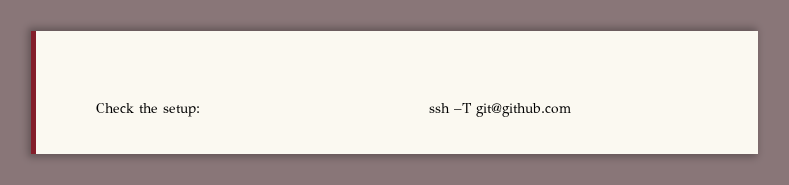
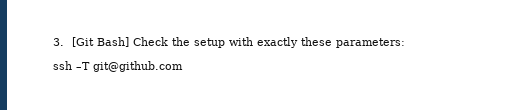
- Check the setup:
+ 3. [Git Bash] Check the setup with exactly these parameters:

